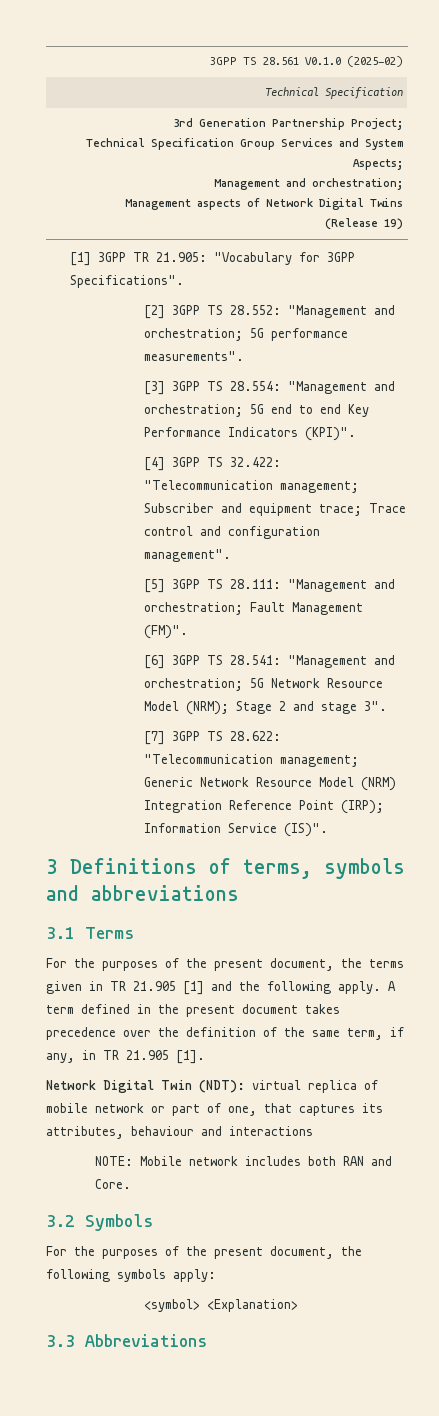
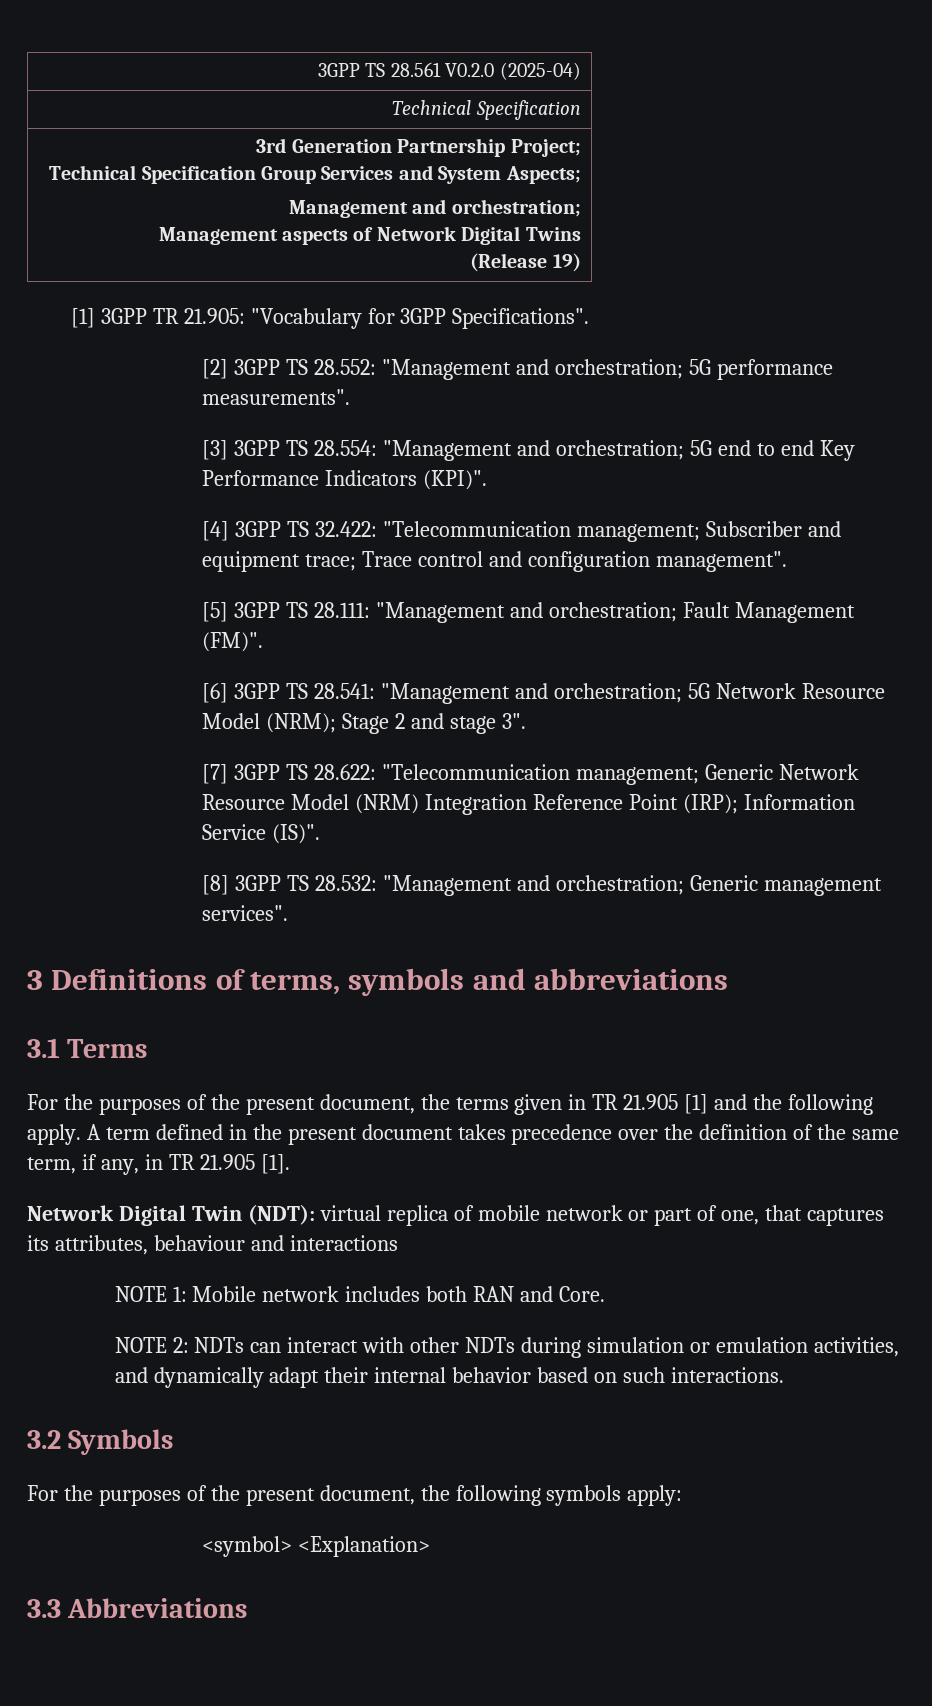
- 3GPP TS 28.561 V0.1.0 (2025-02)
+ 3GPP TS 28.561 V0.2.0 (2025-04)
+ [8] 3GPP TS 28.532: "Management and orchestration; Generic management services".
- NOTE: Mobile network includes both RAN and Core.
+ NOTE 1: Mobile network includes both RAN and Core.
+ NOTE 2: NDTs can interact with other NDTs during simulation or emulation activities, and dynamically adapt their internal behavior based on such interactions.

